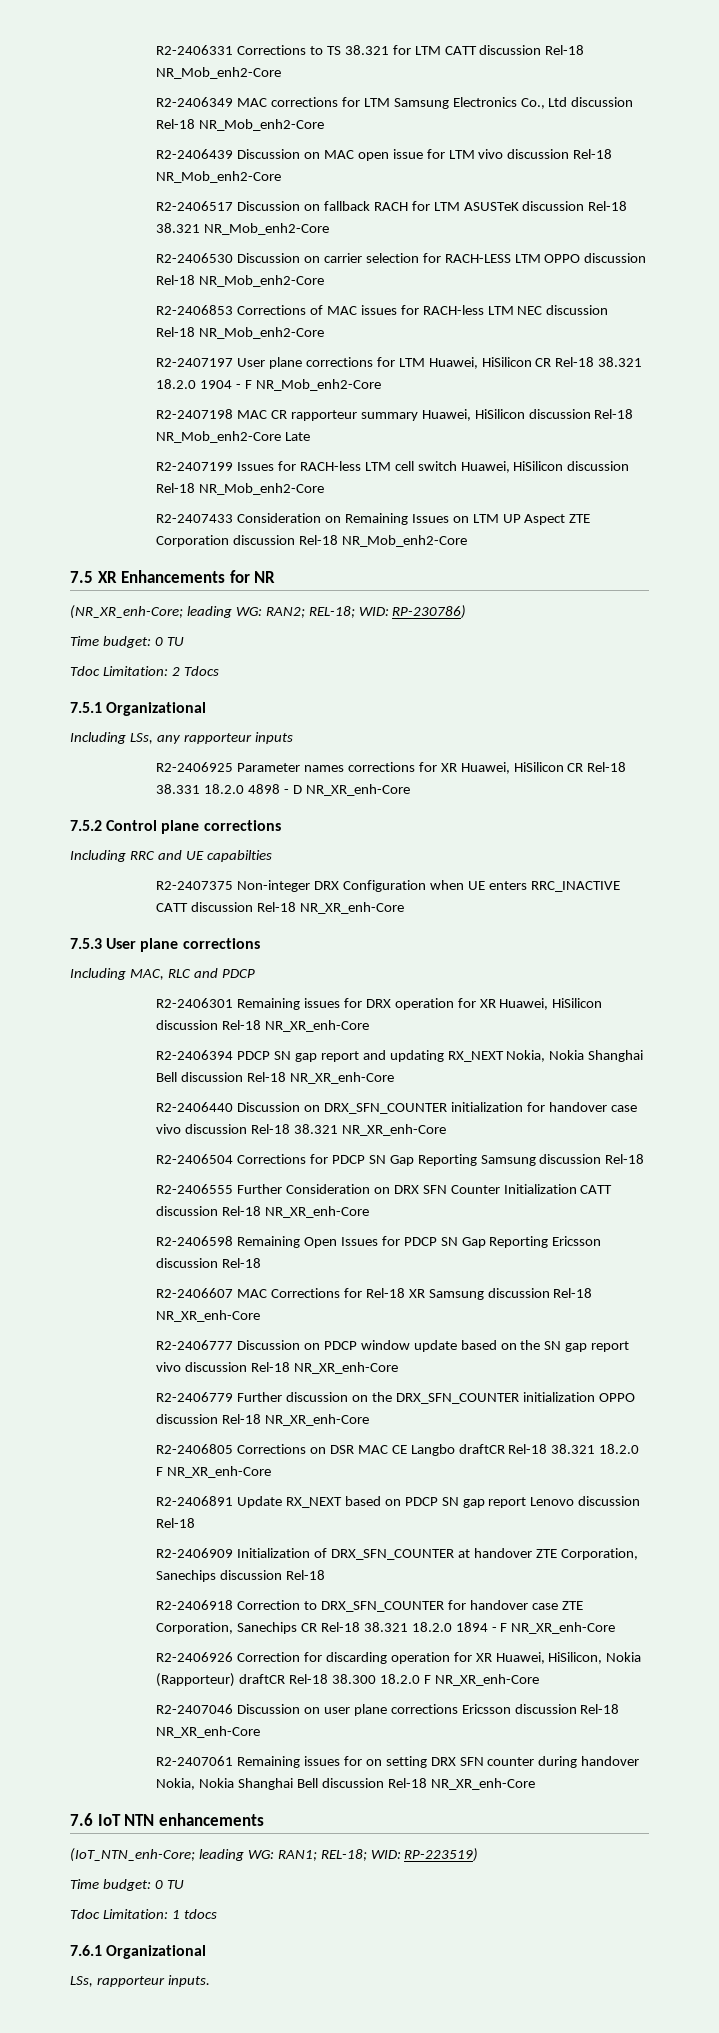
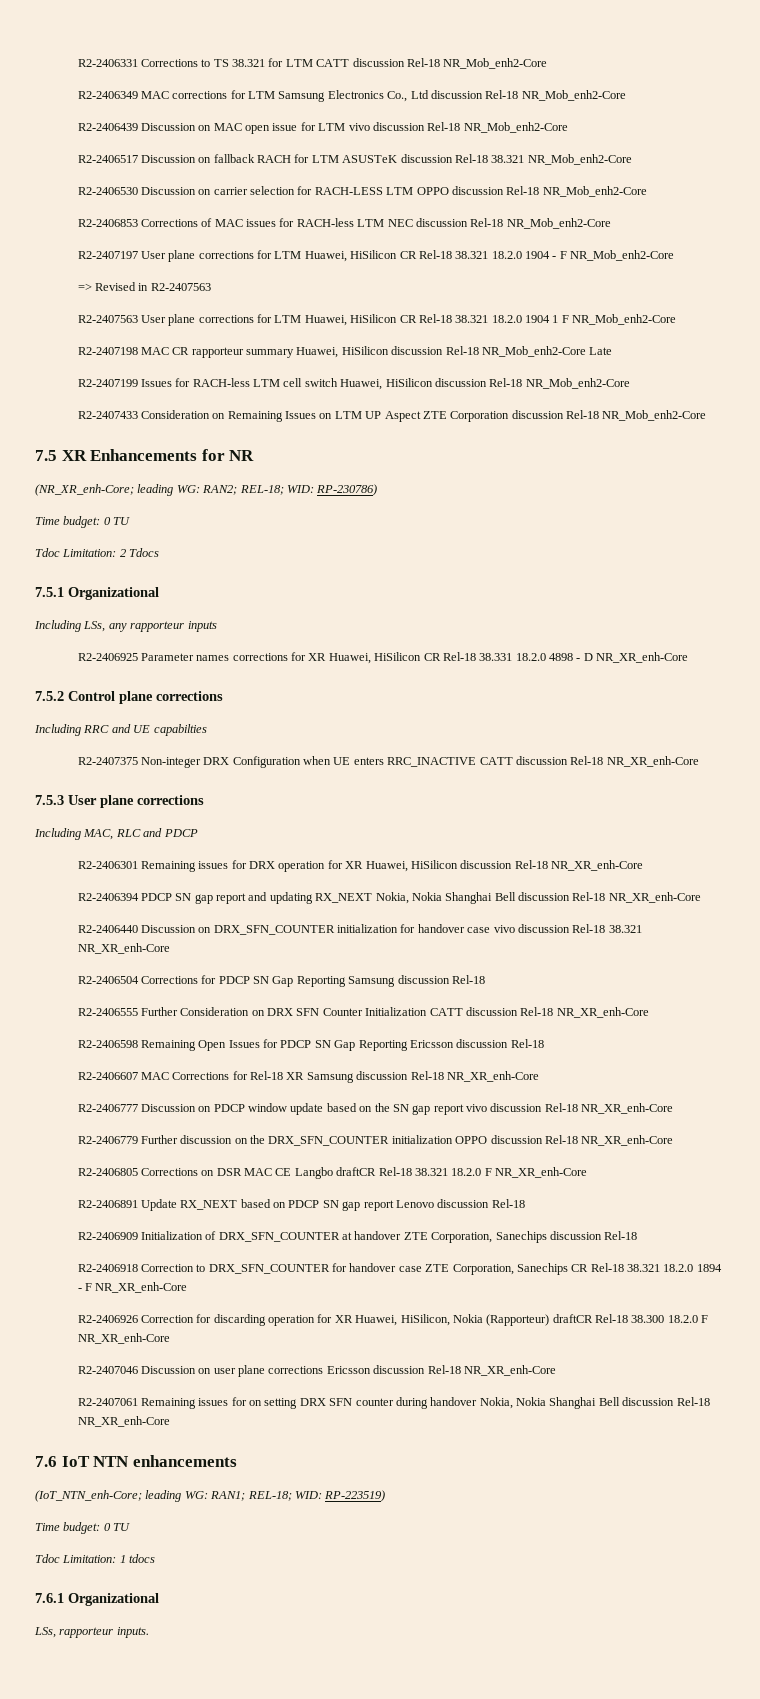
+ => Revised in R2-2407563
+ R2-2407563 User plane corrections for LTM Huawei, HiSilicon CR Rel-18 38.321 18.2.0 1904 1 F NR_Mob_enh2-Core

